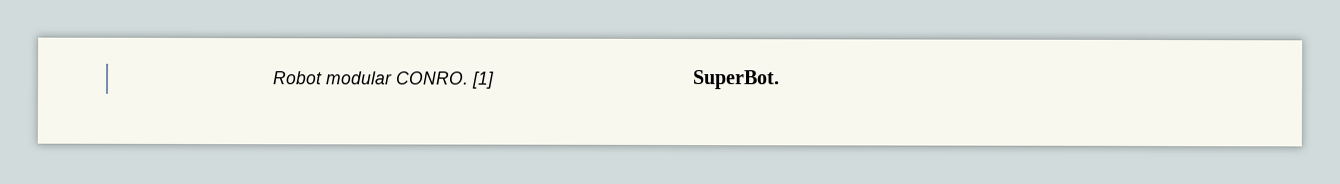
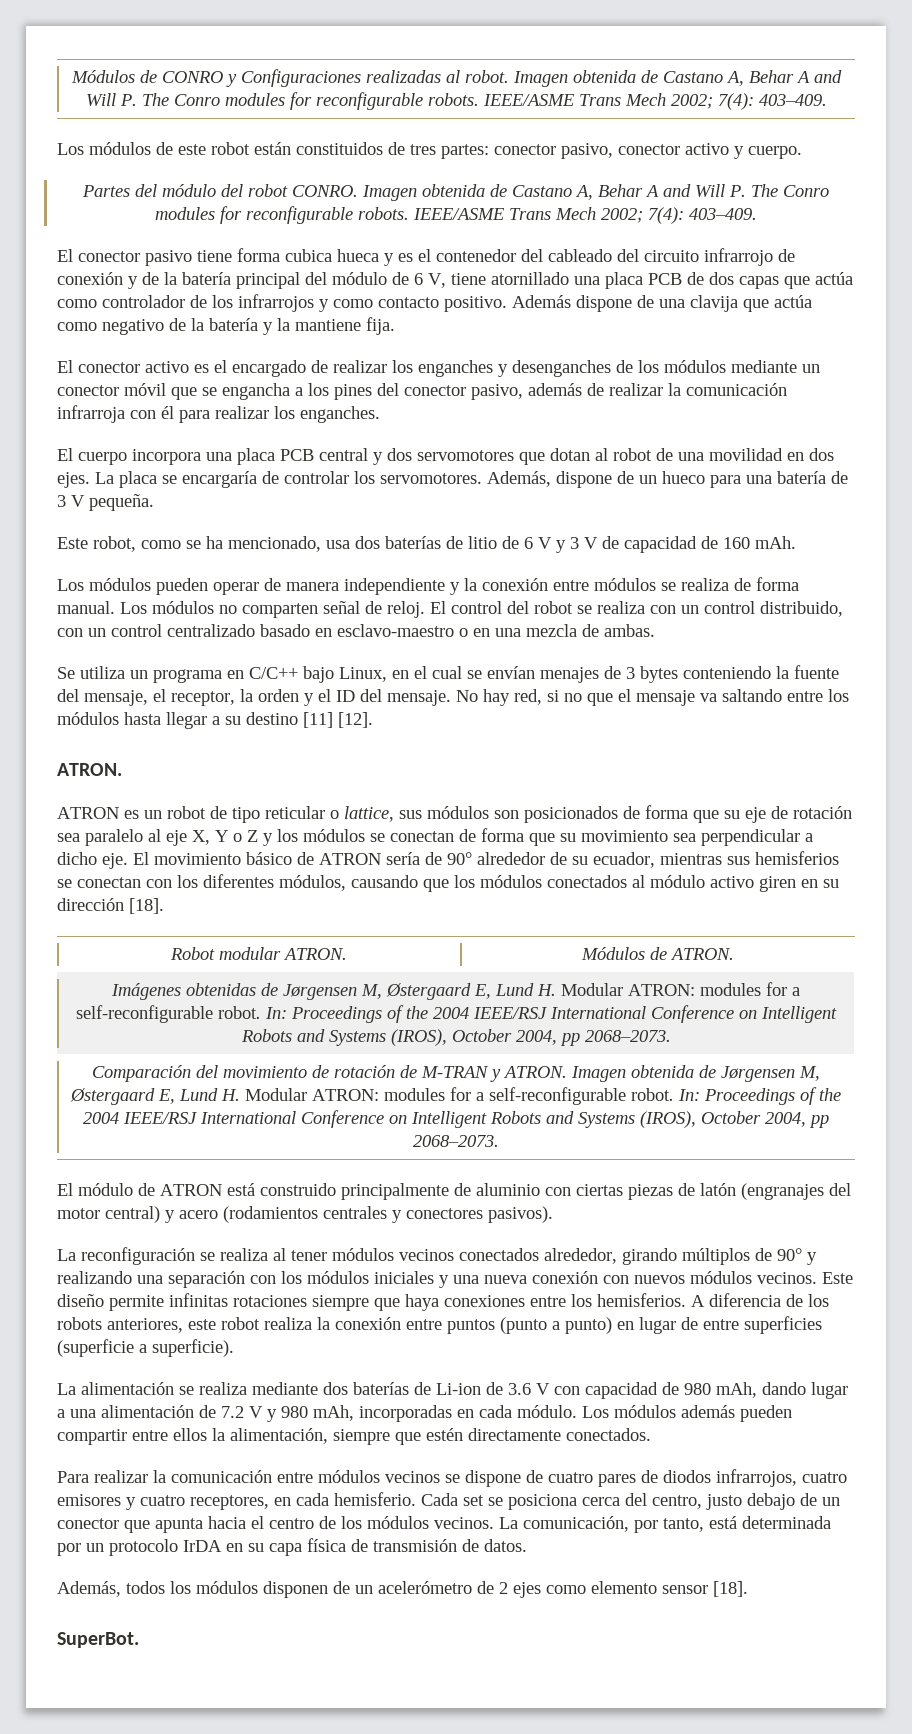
- Robot modular CONRO. [1]
+ Módulos de CONRO y Configuraciones realizadas al robot. Imagen obtenida de Castano A, Behar A and Will P. The Conro modules for reconfigurable robots. IEEE/ASME Trans Mech 2002; 7(4): 403–409.
+ Los módulos de este robot están constituidos de tres partes: conector pasivo, conector activo y cuerpo.
+ Partes del módulo del robot CONRO. Imagen obtenida de Castano A, Behar A and Will P. The Conro modules for reconfigurable robots. IEEE/ASME Trans Mech 2002; 7(4): 403–409.
+ El conector pasivo tiene forma cubica hueca y es el contenedor del cableado del circuito infrarrojo de conexión y de la batería principal del módulo de 6 V, tiene atornillado una placa PCB de dos capas que actúa como controlador de los infrarrojos y como contacto positivo. Además dispone de una clavija que actúa como negativo de la batería y la mantiene fija.
+ El conector activo es el encargado de realizar los enganches y desenganches de los módulos mediante un conector móvil que se engancha a los pines del conector pasivo, además de realizar la comunicación infrarroja con él para realizar los enganches.
+ El cuerpo incorpora una placa PCB central y dos servomotores que dotan al robot de una movilidad en dos ejes. La placa se encargaría de controlar los servomotores. Además, dispone de un hueco para una batería de 3 V pequeña.
+ Este robot, como se ha mencionado, usa dos baterías de litio de 6 V y 3 V de capacidad de 160 mAh.
+ Los módulos pueden operar de manera independiente y la conexión entre módulos se realiza de forma manual. Los módulos no comparten señal de reloj. El control del robot se realiza con un control distribuido, con un control centralizado basado en esclavo-maestro o en una mezcla de ambas.
+ Se utiliza un programa en C/C++ bajo Linux, en el cual se envían menajes de 3 bytes conteniendo la fuente del mensaje, el receptor, la orden y el ID del mensaje. No hay red, si no que el mensaje va saltando entre los módulos hasta llegar a su destino [11] [12].
+ ATRON.
+ ATRON es un robot de tipo reticular o lattice, sus módulos son posicionados de forma que su eje de rotación sea paralelo al eje X, Y o Z y los módulos se conectan de forma que su movimiento sea perpendicular a dicho eje. El movimiento básico de ATRON sería de 90° alrededor de su ecuador, mientras sus hemisferios se conectan con los diferentes módulos, causando que los módulos conectados al módulo activo giren en su dirección [18].
+ Robot modular ATRON. | Módulos de ATRON.
+ Imágenes obtenidas de Jørgensen M, Østergaard E, Lund H. Modular ATRON: modules for a self-reconfigurable robot. In: Proceedings of the 2004 IEEE/RSJ International Conference on Intelligent Robots and Systems (IROS), October 2004, pp 2068–2073.
+ Comparación del movimiento de rotación de M-TRAN y ATRON. Imagen obtenida de Jørgensen M, Østergaard E, Lund H. Modular ATRON: modules for a self-reconfigurable robot. In: Proceedings of the 2004 IEEE/RSJ International Conference on Intelligent Robots and Systems (IROS), October 2004, pp 2068–2073.
+ El módulo de ATRON está construido principalmente de aluminio con ciertas piezas de latón (engranajes del motor central) y acero (rodamientos centrales y conectores pasivos).
+ La reconfiguración se realiza al tener módulos vecinos conectados alrededor, girando múltiplos de 90° y realizando una separación con los módulos iniciales y una nueva conexión con nuevos módulos vecinos. Este diseño permite infinitas rotaciones siempre que haya conexiones entre los hemisferios. A diferencia de los robots anteriores, este robot realiza la conexión entre puntos (punto a punto) en lugar de entre superficies (superficie a superficie).
+ La alimentación se realiza mediante dos baterías de Li-ion de 3.6 V con capacidad de 980 mAh, dando lugar a una alimentación de 7.2 V y 980 mAh, incorporadas en cada módulo. Los módulos además pueden compartir entre ellos la alimentación, siempre que estén directamente conectados.
+ Para realizar la comunicación entre módulos vecinos se dispone de cuatro pares de diodos infrarrojos, cuatro emisores y cuatro receptores, en cada hemisferio. Cada set se posiciona cerca del centro, justo debajo de un conector que apunta hacia el centro de los módulos vecinos. La comunicación, por tanto, está determinada por un protocolo IrDA en su capa física de transmisión de datos.
+ Además, todos los módulos disponen de un acelerómetro de 2 ejes como elemento sensor [18].

